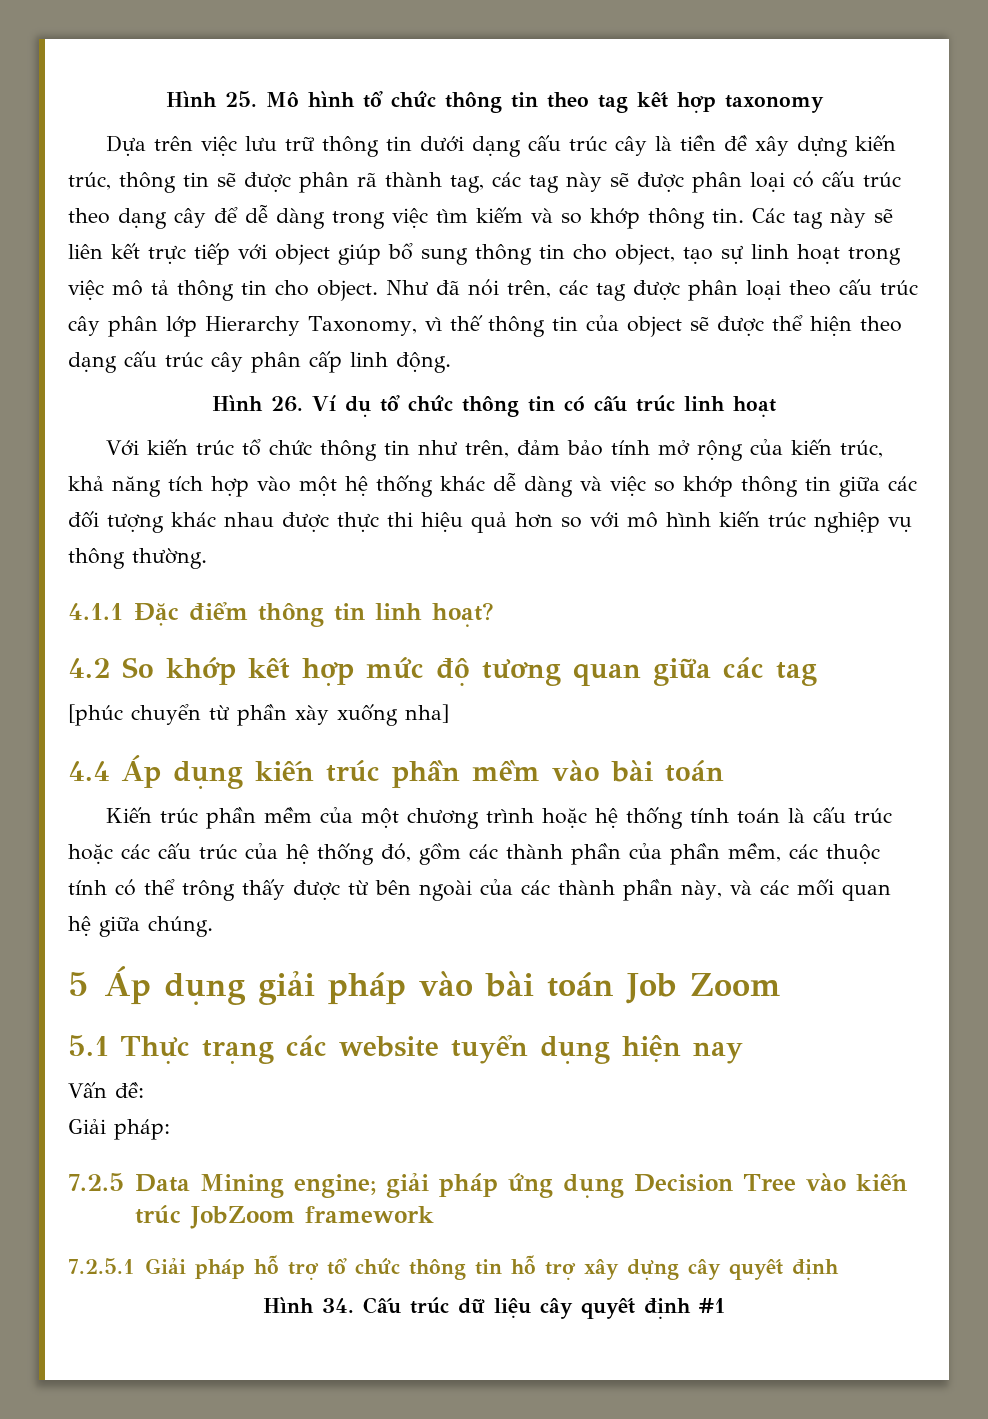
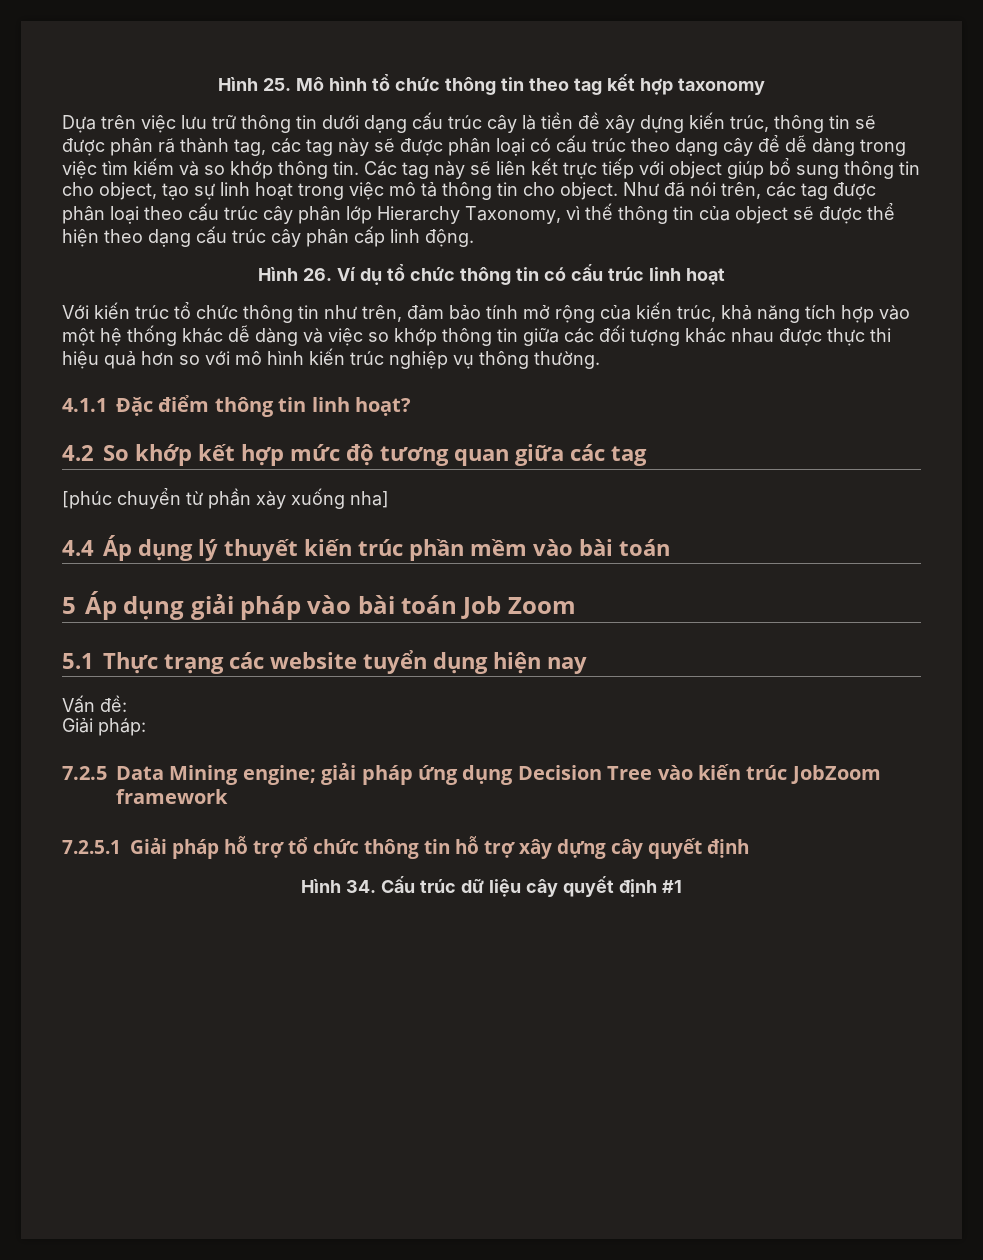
- 4.4 Áp dụng kiến trúc phần mềm vào bài toán
+ 4.4 Áp dụng lý thuyết kiến trúc phần mềm vào bài toán
- Kiến trúc phần mềm của một chương trình hoặc hệ thống tính toán là cấu trúc hoặc các cấu trúc của hệ thống đó, gồm các thành phần của phần mềm, các thuộc tính có thể trông thấy được từ bên ngoài của các thành phần này, và các mối quan hệ giữa chúng.

